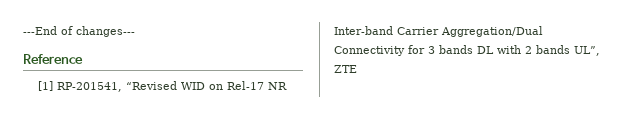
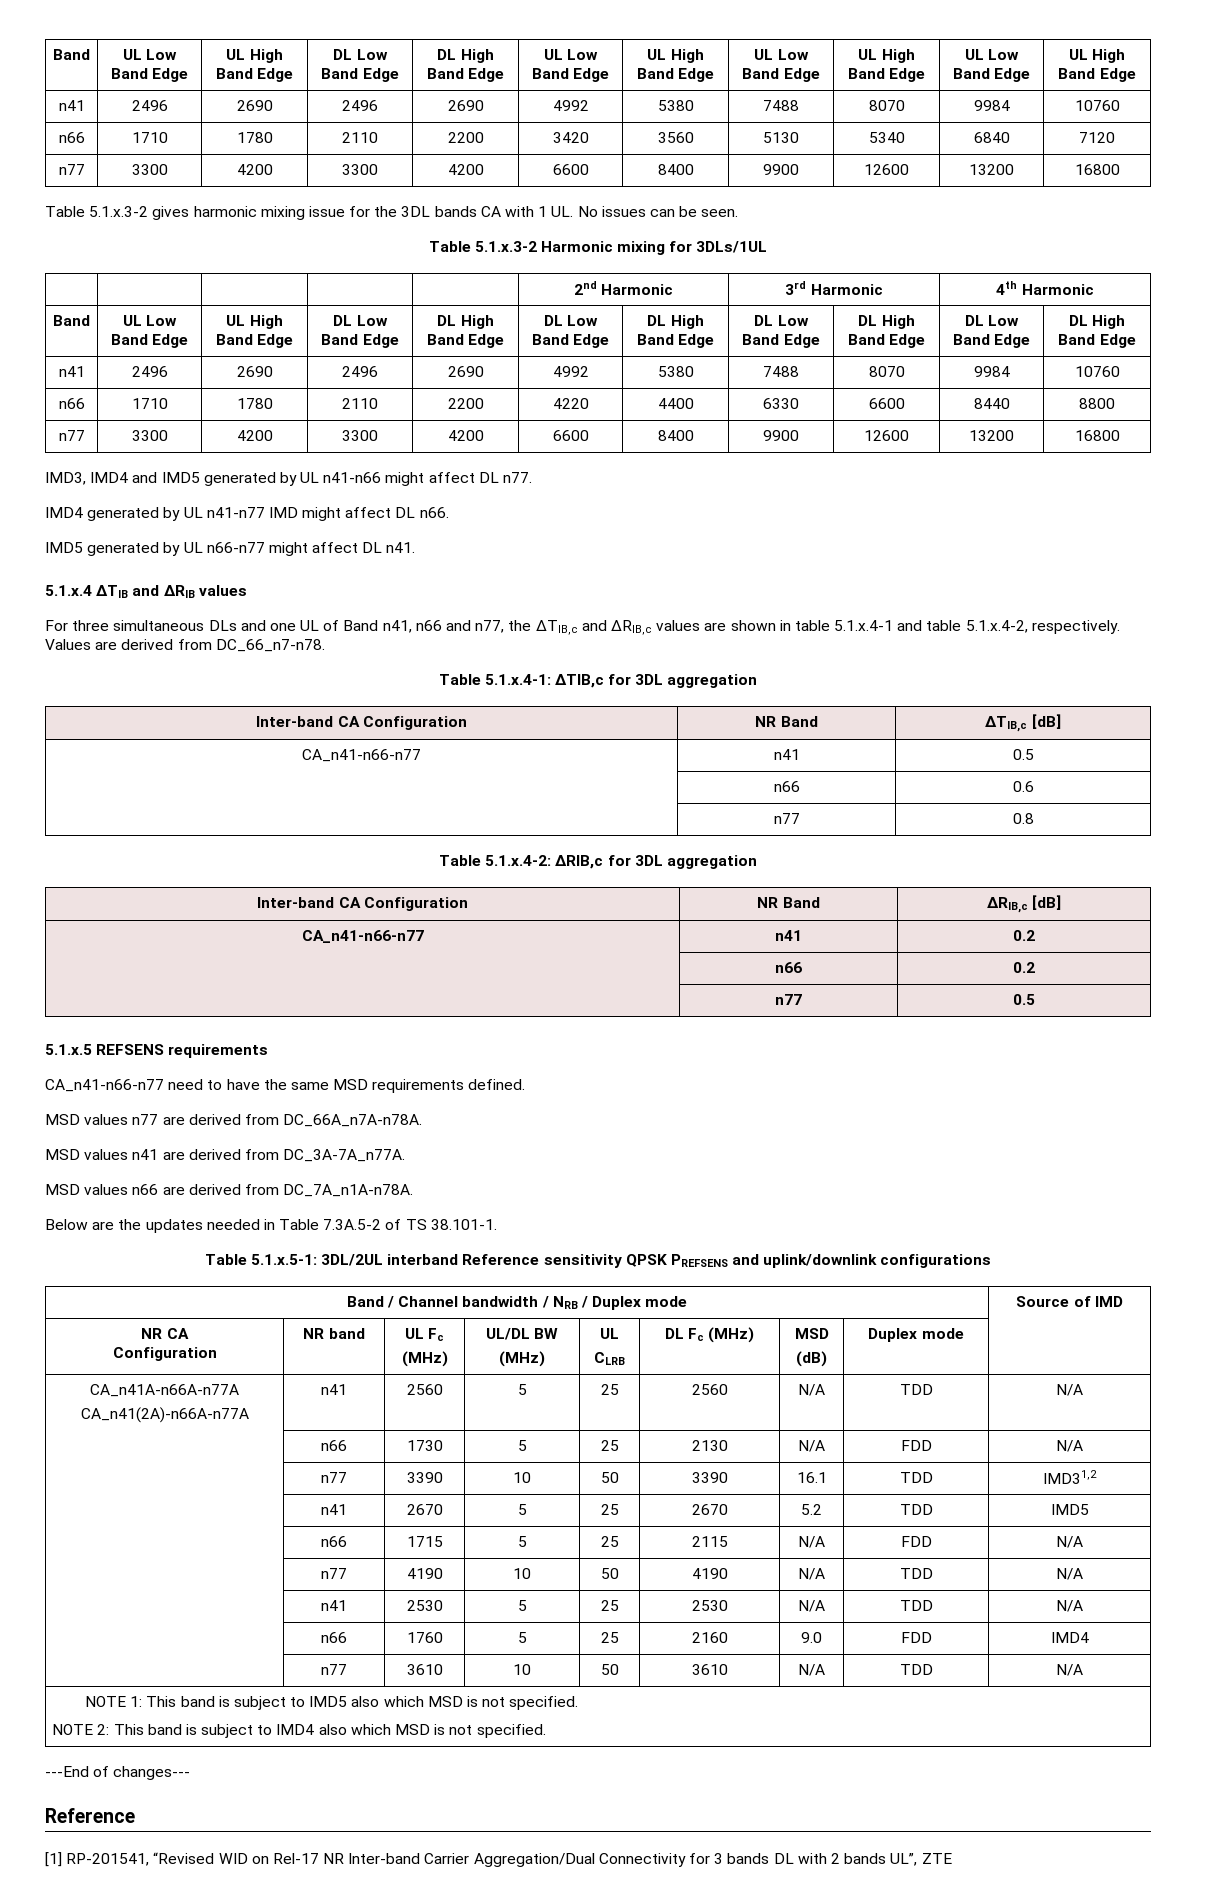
+ Band | UL Low Band Edge | UL High Band Edge | DL Low Band Edge | DL High Band Edge | UL Low Band Edge | UL High Band Edge | UL Low Band Edge | UL High Band Edge | UL Low Band Edge | UL High Band Edge
+ n41 | 2496 | 2690 | 2496 | 2690 | 4992 | 5380 | 7488 | 8070 | 9984 | 10760
+ n66 | 1710 | 1780 | 2110 | 2200 | 3420 | 3560 | 5130 | 5340 | 6840 | 7120
+ n77 | 3300 | 4200 | 3300 | 4200 | 6600 | 8400 | 9900 | 12600 | 13200 | 16800
+ Table 5.1.x.3-2 gives harmonic mixing issue for the 3DL bands CA with 1 UL. No issues can be seen.
+ Table 5.1.x.3-2 Harmonic mixing for 3DLs/1UL
+ | | | | | 2nd Harmonic | 3rd Harmonic | 4th Harmonic
+ Band | UL Low Band Edge | UL High Band Edge | DL Low Band Edge | DL High Band Edge | DL Low Band Edge | DL High Band Edge | DL Low Band Edge | DL High Band Edge | DL Low Band Edge | DL High Band Edge
+ n41 | 2496 | 2690 | 2496 | 2690 | 4992 | 5380 | 7488 | 8070 | 9984 | 10760
+ n66 | 1710 | 1780 | 2110 | 2200 | 4220 | 4400 | 6330 | 6600 | 8440 | 8800
+ n77 | 3300 | 4200 | 3300 | 4200 | 6600 | 8400 | 9900 | 12600 | 13200 | 16800
+ IMD3, IMD4 and IMD5 generated by UL n41-n66 might affect DL n77.
+ IMD4 generated by UL n41-n77 IMD might affect DL n66.
+ IMD5 generated by UL n66-n77 might affect DL n41.
+ 5.1.x.4 ∆TIB and ∆RIB values
+ For three simultaneous DLs and one UL of Band n41, n66 and n77, the ΔTIB,c and ΔRIB,c values are shown in table 5.1.x.4-1 and table 5.1.x.4-2, respectively. Values are derived from DC_66_n7-n78.
+ Table 5.1.x.4-1: ΔTIB,c for 3DL aggregation
+ Inter-band CA Configuration | NR Band | ΔTIB,c [dB]
+ CA_n41-n66-n77 | n41 | 0.5
+ | n66 | 0.6
+ | n77 | 0.8
+ Table 5.1.x.4-2: ΔRIB,c for 3DL aggregation
+ Inter-band CA Configuration | NR Band | ΔRIB,c [dB]
+ CA_n41-n66-n77 | n41 | 0.2
+ | n66 | 0.2
+ | n77 | 0.5
+ 5.1.x.5 REFSENS requirements
+ CA_n41-n66-n77 need to have the same MSD requirements defined.
+ MSD values n77 are derived from DC_66A_n7A-n78A.
+ MSD values n41 are derived from DC_3A-7A_n77A.
+ MSD values n66 are derived from DC_7A_n1A-n78A.
+ Below are the updates needed in Table 7.3A.5-2 of TS 38.101-1.
+ Table 5.1.x.5-1: 3DL/2UL interband Reference sensitivity QPSK PREFSENS and uplink/downlink configurations
+ Band / Channel bandwidth / NRB / Duplex mode | Source of IMD
+ NR CA
+ Configuration | NR band | UL Fc
+ (MHz) | UL/DL BW
+ (MHz) | UL
+ CLRB | DL Fc (MHz) | MSD
+ (dB) | Duplex mode |
+ CA_n41A-n66A-n77A
+ CA_n41(2A)-n66A-n77A | n41 | 2560 | 5 | 25 | 2560 | N/A | TDD | N/A
+ | n66 | 1730 | 5 | 25 | 2130 | N/A | FDD | N/A
+ | n77 | 3390 | 10 | 50 | 3390 | 16.1 | TDD | IMD31,2
+ | n41 | 2670 | 5 | 25 | 2670 | 5.2 | TDD | IMD5
+ | n66 | 1715 | 5 | 25 | 2115 | N/A | FDD | N/A
+ | n77 | 4190 | 10 | 50 | 4190 | N/A | TDD | N/A
+ | n41 | 2530 | 5 | 25 | 2530 | N/A | TDD | N/A
+ | n66 | 1760 | 5 | 25 | 2160 | 9.0 | FDD | IMD4
+ | n77 | 3610 | 10 | 50 | 3610 | N/A | TDD | N/A
+ NOTE 1: This band is subject to IMD5 also which MSD is not specified.
+ NOTE 2: This band is subject to IMD4 also which MSD is not specified.

